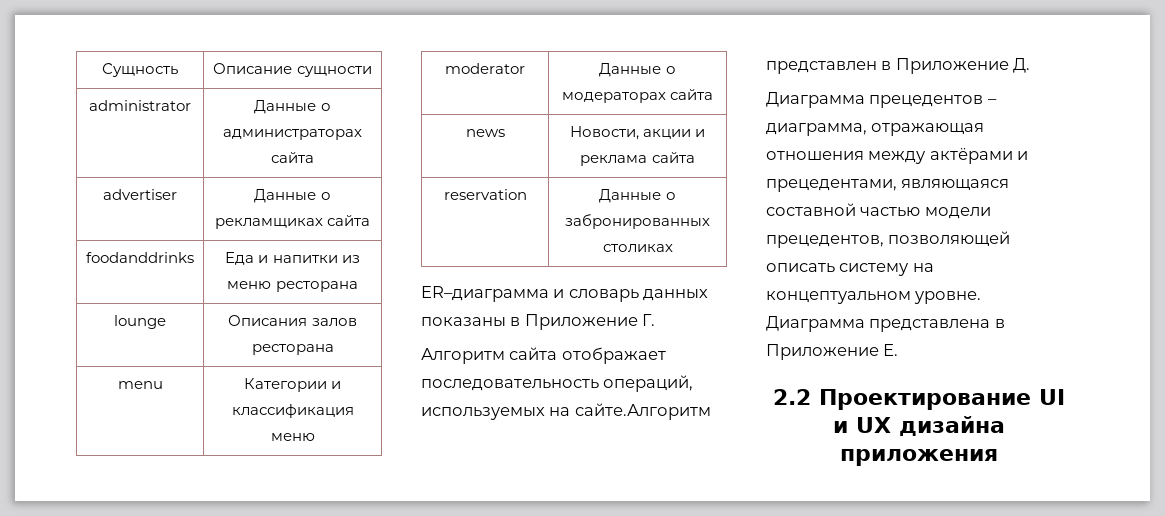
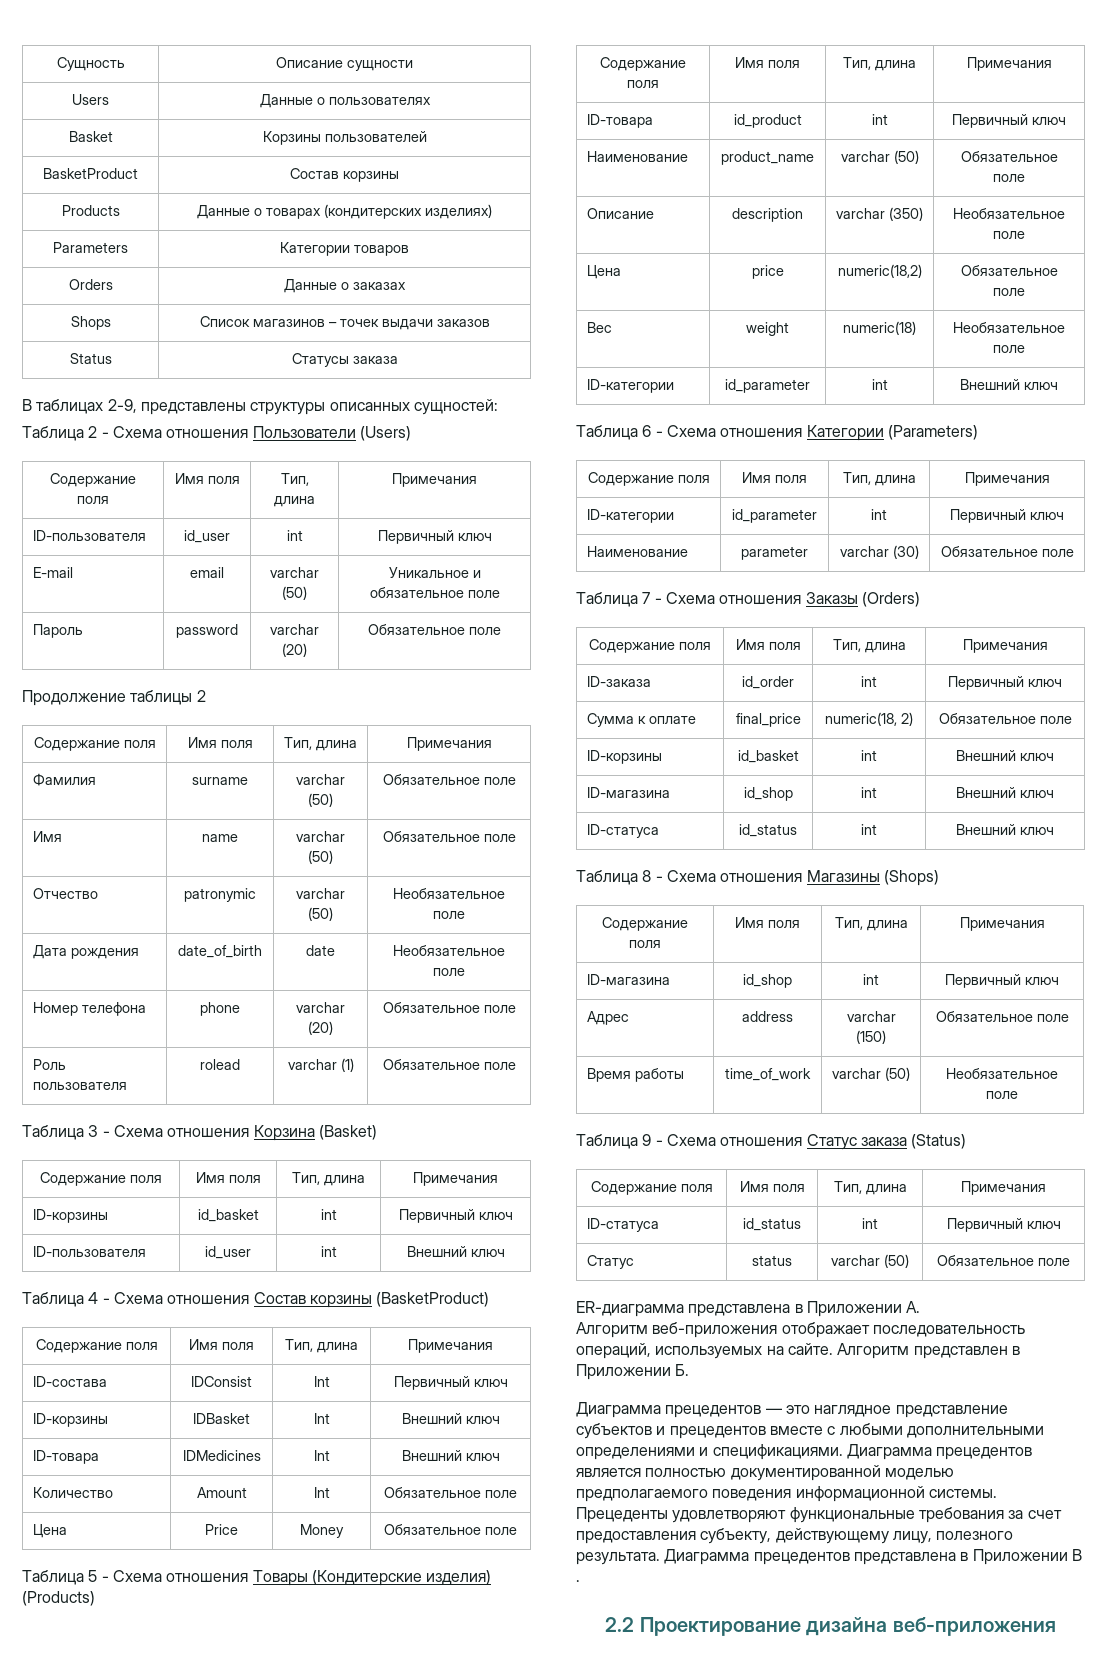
- administrator | Данные о администраторах сайта
- advertiser | Данные о рекламщиках сайта
- foodanddrinks | Еда и напитки из меню ресторана
- lounge | Описания залов ресторана
- menu | Категории и классификация меню
- moderator | Данные о модераторах сайта
- news | Новости, акции и реклама сайта
- reservation | Данные о забронированных столиках
- ER–диаграмма и словарь данных показаны в Приложение Г.
- Алгоритм сайта отображает последовательность операций, используемых на сайте.Алгоритм представлен в Приложение Д.
- Диаграмма прецедентов – диаграмма, отражающая отношения между актёрами и прецедентами, являющаяся составной частью модели прецедентов, позволяющей описать систему на концептуальном уровне. Диаграмма представлена в Приложение Е.
- 2.2 Проектирование UI и UX дизайна приложения
+ Users | Данные о пользователях
+ Basket | Корзины пользователей
+ BasketProduct | Состав корзины
+ Products | Данные о товарах (кондитерских изделиях)
+ Parameters | Категории товаров
+ Orders | Данные о заказах
+ Shops | Список магазинов – точек выдачи заказов
+ Status | Статусы заказа
+ В таблицах 2-9, представлены структуры описанных сущностей:
+ Таблица 2 - Схема отношения Пользователи (Users)
+ Содержание поля | Имя поля | Тип, длина | Примечания
+ ID-пользователя | id_user | int | Первичный ключ
+ E-mail | email | varchar (50) | Уникальное и обязательное поле
+ Пароль | password | varchar (20) | Обязательное поле
+ Продолжение таблицы 2
+ Содержание поля | Имя поля | Тип, длина | Примечания
+ Фамилия | surname | varchar (50) | Обязательное поле
+ Имя | name | varchar (50) | Обязательное поле
+ Отчество | patronymic | varchar (50) | Необязательное поле
+ Дата рождения | date_of_birth | date | Необязательное поле
+ Номер телефона | phone | varchar (20) | Обязательное поле
+ Роль пользователя | rolead | varchar (1) | Обязательное поле
+ Таблица 3 - Схема отношения Корзина (Basket)
+ Содержание поля | Имя поля | Тип, длина | Примечания
+ ID-корзины | id_basket | int | Первичный ключ
+ ID-пользователя | id_user | int | Внешний ключ
+ Таблица 4 - Схема отношения Состав корзины (BasketProduct)
+ Содержание поля | Имя поля | Тип, длина | Примечания
+ ID-состава | IDConsist | Int | Первичный ключ
+ ID-корзины | IDBasket | Int | Внешний ключ
+ ID-товара | IDMedicines | Int | Внешний ключ
+ Количество | Amount | Int | Обязательное поле
+ Цена | Price | Money | Обязательное поле
+ Таблица 5 - Схема отношения Товары (Кондитерские изделия) (Products)
+ Содержание поля | Имя поля | Тип, длина | Примечания
+ ID-товара | id_product | int | Первичный ключ
+ Наименование | product_name | varchar (50) | Обязательное поле
+ Описание | description | varchar (350) | Необязательное поле
+ Цена | price | numeric(18,2) | Обязательное поле
+ Вес | weight | numeric(18) | Необязательное поле
+ ID-категории | id_parameter | int | Внешний ключ
+ Таблица 6 - Схема отношения Категории (Parameters)
+ Содержание поля | Имя поля | Тип, длина | Примечания
+ ID-категории | id_parameter | int | Первичный ключ
+ Наименование | parameter | varchar (30) | Обязательное поле
+ Таблица 7 - Схема отношения Заказы (Orders)
+ Содержание поля | Имя поля | Тип, длина | Примечания
+ ID-заказа | id_order | int | Первичный ключ
+ Сумма к оплате | final_price | numeric(18, 2) | Обязательное поле
+ ID-корзины | id_basket | int | Внешний ключ
+ ID-магазина | id_shop | int | Внешний ключ
+ ID-статуса | id_status | int | Внешний ключ
+ Таблица 8 - Схема отношения Магазины (Shops)
+ Содержание поля | Имя поля | Тип, длина | Примечания
+ ID-магазина | id_shop | int | Первичный ключ
+ Адрес | address | varchar (150) | Обязательное поле
+ Время работы | time_of_work | varchar (50) | Необязательное поле
+ Таблица 9 - Схема отношения Статус заказа (Status)
+ Содержание поля | Имя поля | Тип, длина | Примечания
+ ID-статуса | id_status | int | Первичный ключ
+ Статус | status | varchar (50) | Обязательное поле
+ ER-диаграмма представлена в Приложении А.
+ Алгоритм веб-приложения отображает последовательность операций, используемых на сайте. Алгоритм представлен в Приложении Б.
+ Диаграмма прецедентов — это наглядное представление субъектов и прецедентов вместе с любыми дополнительными определениями и спецификациями. Диаграмма прецедентов является полностью документированной моделью предполагаемого поведения информационной системы. Прецеденты удовлетворяют функциональные требования за счет предоставления субъекту, действующему лицу, полезного результата. Диаграмма прецедентов представлена в Приложении В .
+ 2.2 Проектирование дизайна веб-приложения

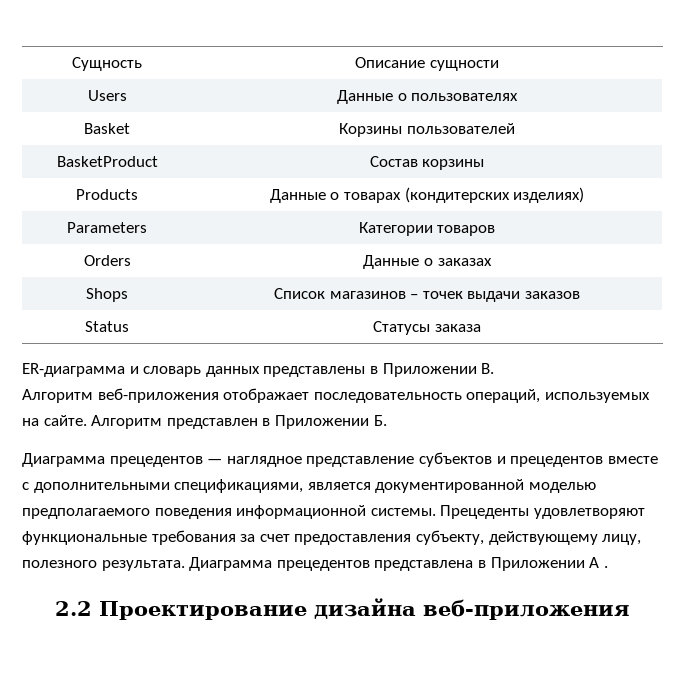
- В таблицах 2-9, представлены структуры описанных сущностей:
- Таблица 2 - Схема отношения Пользователи (Users)
- Содержание поля | Имя поля | Тип, длина | Примечания
- ID-пользователя | id_user | int | Первичный ключ
- E-mail | email | varchar (50) | Уникальное и обязательное поле
- Пароль | password | varchar (20) | Обязательное поле
- Продолжение таблицы 2
- Содержание поля | Имя поля | Тип, длина | Примечания
- Фамилия | surname | varchar (50) | Обязательное поле
- Имя | name | varchar (50) | Обязательное поле
- Отчество | patronymic | varchar (50) | Необязательное поле
- Дата рождения | date_of_birth | date | Необязательное поле
- Номер телефона | phone | varchar (20) | Обязательное поле
- Роль пользователя | rolead | varchar (1) | Обязательное поле
- Таблица 3 - Схема отношения Корзина (Basket)
- Содержание поля | Имя поля | Тип, длина | Примечания
- ID-корзины | id_basket | int | Первичный ключ
- ID-пользователя | id_user | int | Внешний ключ
- Таблица 4 - Схема отношения Состав корзины (BasketProduct)
- Содержание поля | Имя поля | Тип, длина | Примечания
- ID-состава | IDConsist | Int | Первичный ключ
- ID-корзины | IDBasket | Int | Внешний ключ
- ID-товара | IDMedicines | Int | Внешний ключ
- Количество | Amount | Int | Обязательное поле
- Цена | Price | Money | Обязательное поле
- Таблица 5 - Схема отношения Товары (Кондитерские изделия) (Products)
- Содержание поля | Имя поля | Тип, длина | Примечания
- ID-товара | id_product | int | Первичный ключ
- Наименование | product_name | varchar (50) | Обязательное поле
- Описание | description | varchar (350) | Необязательное поле
- Цена | price | numeric(18,2) | Обязательное поле
- Вес | weight | numeric(18) | Необязательное поле
- ID-категории | id_parameter | int | Внешний ключ
- Таблица 6 - Схема отношения Категории (Parameters)
- Содержание поля | Имя поля | Тип, длина | Примечания
- ID-категории | id_parameter | int | Первичный ключ
- Наименование | parameter | varchar (30) | Обязательное поле
- Таблица 7 - Схема отношения Заказы (Orders)
- Содержание поля | Имя поля | Тип, длина | Примечания
- ID-заказа | id_order | int | Первичный ключ
- Сумма к оплате | final_price | numeric(18, 2) | Обязательное поле
- ID-корзины | id_basket | int | Внешний ключ
- ID-магазина | id_shop | int | Внешний ключ
- ID-статуса | id_status | int | Внешний ключ
- Таблица 8 - Схема отношения Магазины (Shops)
- Содержание поля | Имя поля | Тип, длина | Примечания
- ID-магазина | id_shop | int | Первичный ключ
- Адрес | address | varchar (150) | Обязательное поле
- Время работы | time_of_work | varchar (50) | Необязательное поле
- Таблица 9 - Схема отношения Статус заказа (Status)
- Содержание поля | Имя поля | Тип, длина | Примечания
- ID-статуса | id_status | int | Первичный ключ
- Статус | status | varchar (50) | Обязательное поле
- ER-диаграмма представлена в Приложении А.
+ ER-диаграмма и словарь данных представлены в Приложении В.
- Диаграмма прецедентов — это наглядное представление субъектов и прецедентов вместе с любыми дополнительными определениями и спецификациями. Диаграмма прецедентов является полностью документированной моделью предполагаемого поведения информационной системы.
+ Диаграмма прецедентов — наглядное представление субъектов и прецедентов вместе с дополнительными спецификациями, является документированной моделью предполагаемого поведения информационной системы.
- Диаграмма прецедентов представлена в Приложении В .
+ Диаграмма прецедентов представлена в Приложении А .

